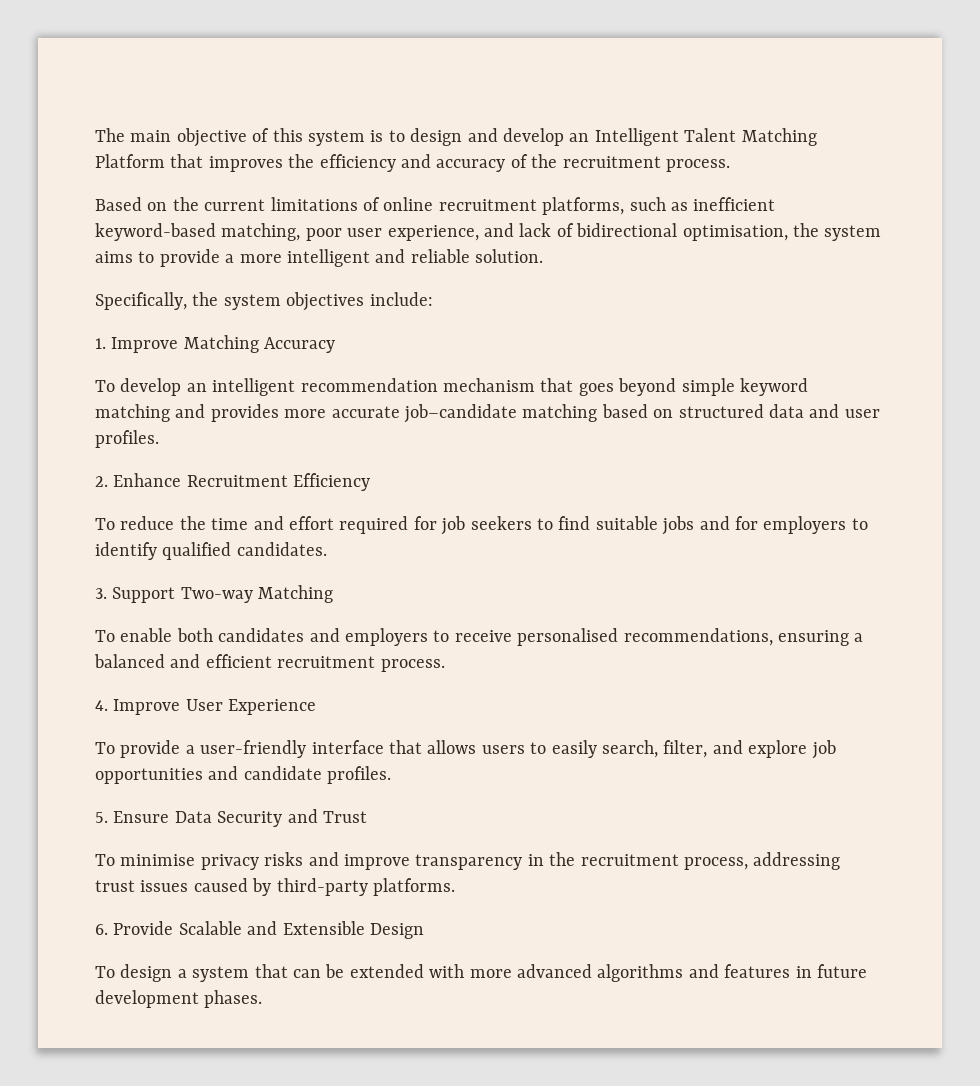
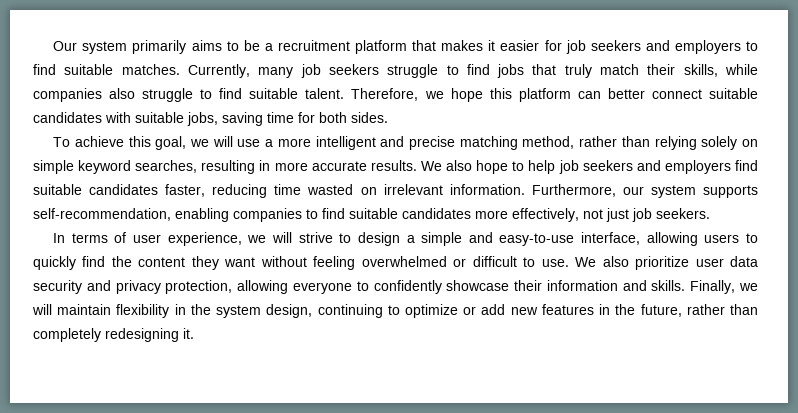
- The main objective of this system is to design and develop an Intelligent Talent Matching Platform that improves the efficiency and accuracy of the recruitment process.
- Based on the current limitations of online recruitment platforms, such as inefficient keyword-based matching, poor user experience, and lack of bidirectional optimisation, the system aims to provide a more intelligent and reliable solution.
- Specifically, the system objectives include:
- 1. Improve Matching Accuracy
- To develop an intelligent recommendation mechanism that goes beyond simple keyword matching and provides more accurate job–candidate matching based on structured data and user profiles.
- 2. Enhance Recruitment Efficiency
- To reduce the time and effort required for job seekers to find suitable jobs and for employers to identify qualified candidates.
- 3. Support Two-way Matching
- To enable both candidates and employers to receive personalised recommendations, ensuring a balanced and efficient recruitment process.
- 4. Improve User Experience
- To provide a user-friendly interface that allows users to easily search, filter, and explore job opportunities and candidate profiles.
- 5. Ensure Data Security and Trust
- To minimise privacy risks and improve transparency in the recruitment process, addressing trust issues caused by third-party platforms.
- 6. Provide Scalable and Extensible Design
- To design a system that can be extended with more advanced algorithms and features in future development phases.
+ Our system primarily aims to be a recruitment platform that makes it easier for job seekers and employers to find suitable matches. Currently, many job seekers struggle to find jobs that truly match their skills, while companies also struggle to find suitable talent. Therefore, we hope this platform can better connect suitable candidates with suitable jobs, saving time for both sides.
+ To achieve this goal, we will use a more intelligent and precise matching method, rather than relying solely on simple keyword searches, resulting in more accurate results. We also hope to help job seekers and employers find suitable candidates faster, reducing time wasted on irrelevant information. Furthermore, our system supports self-recommendation, enabling companies to find suitable candidates more effectively, not just job seekers.
+ In terms of user experience, we will strive to design a simple and easy-to-use interface, allowing users to quickly find the content they want without feeling overwhelmed or difficult to use. We also prioritize user data security and privacy protection, allowing everyone to confidently showcase their information and skills. Finally, we will maintain flexibility in the system design, continuing to optimize or add new features in the future, rather than completely redesigning it.

